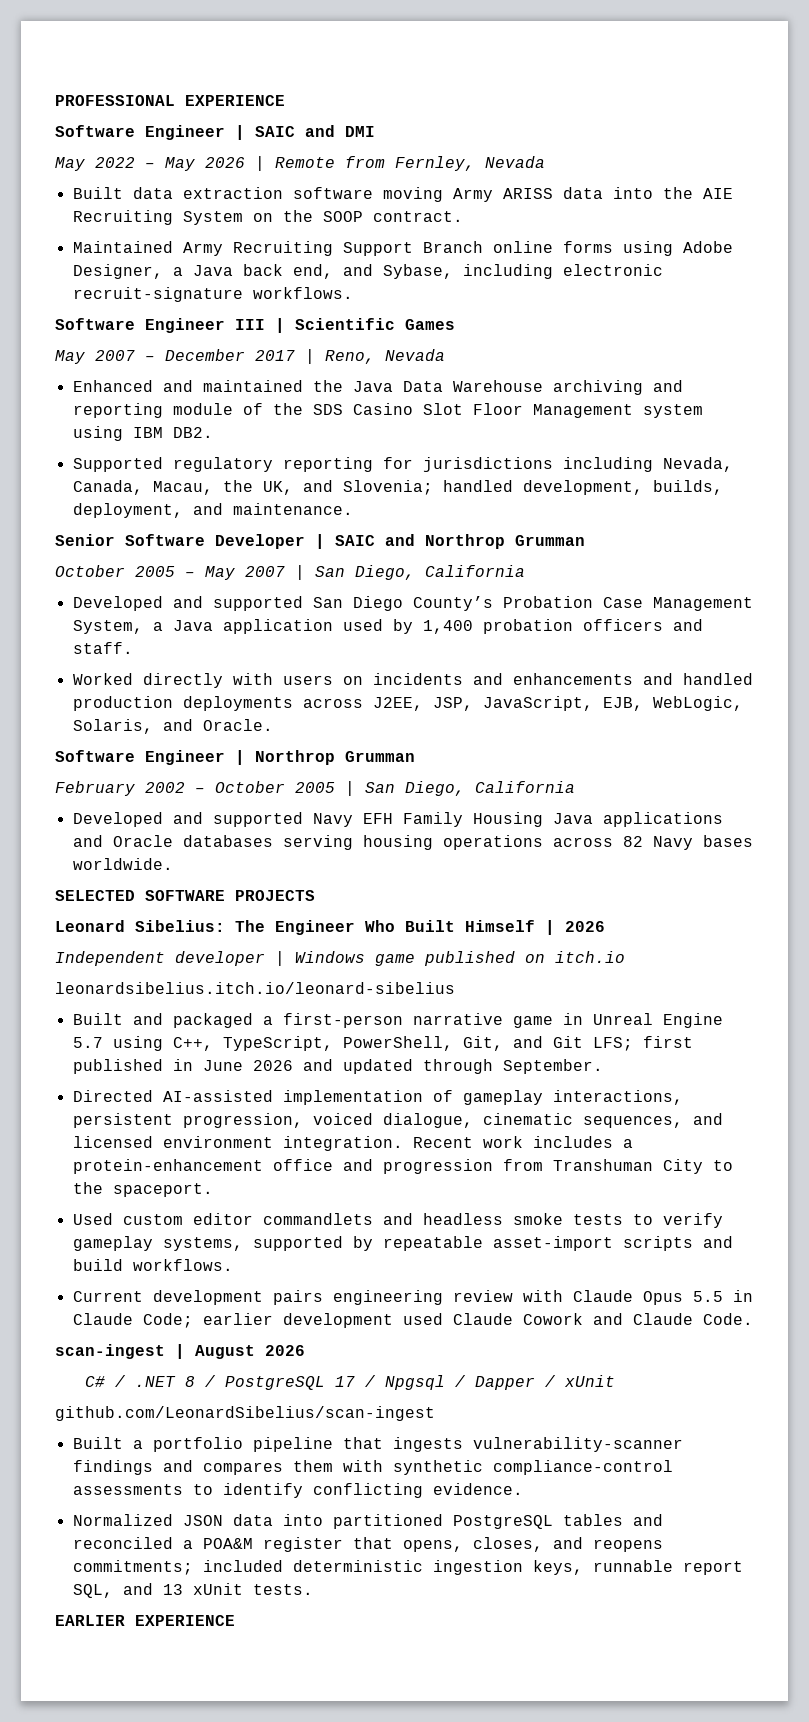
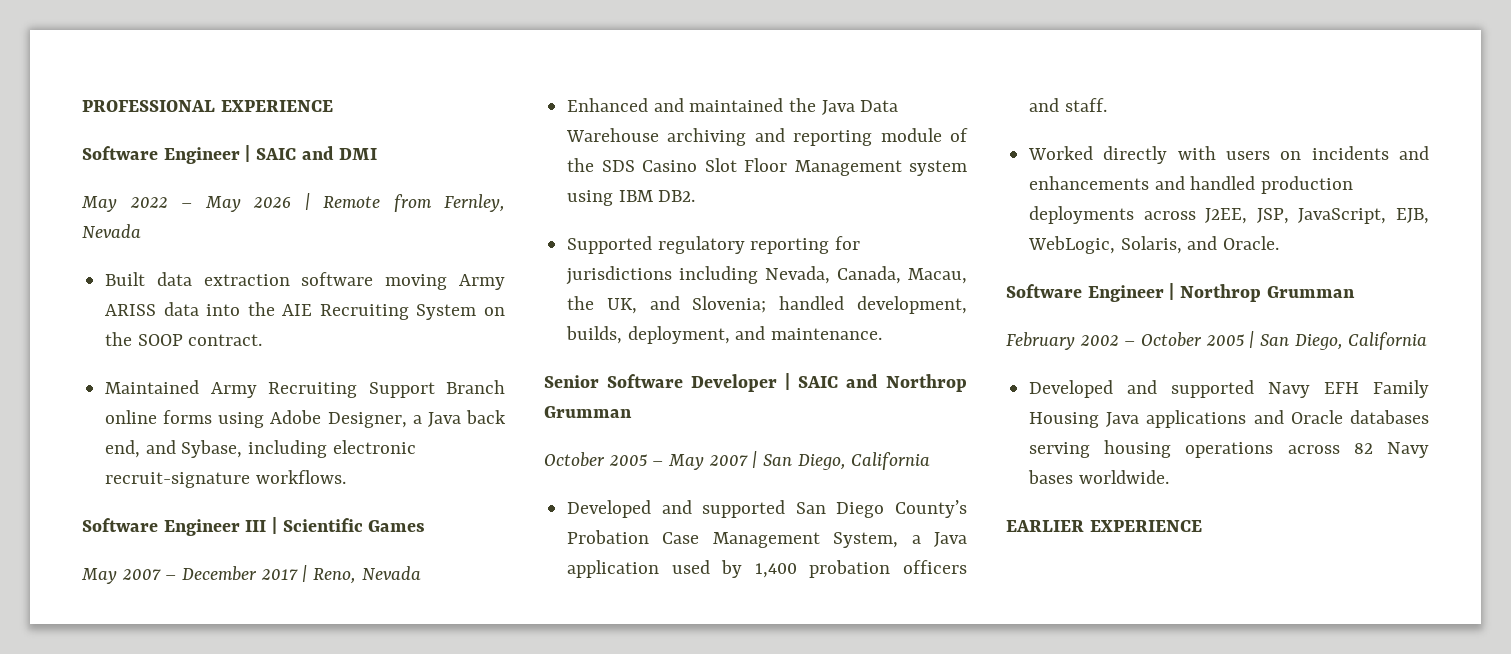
- SELECTED SOFTWARE PROJECTS
- Leonard Sibelius: The Engineer Who Built Himself | 2026
- Independent developer | Windows game published on itch.io
- leonardsibelius.itch.io/leonard-sibelius
- Built and packaged a first-person narrative game in Unreal Engine 5.7 using C++, TypeScript, PowerShell, Git, and Git LFS; first published in June 2026 and updated through September.
- Directed AI-assisted implementation of gameplay interactions, persistent progression, voiced dialogue, cinematic sequences, and licensed environment integration. Recent work includes a protein-enhancement office and progression from Transhuman City to the spaceport.
- Used custom editor commandlets and headless smoke tests to verify gameplay systems, supported by repeatable asset-import scripts and build workflows.
- Current development pairs engineering review with Claude Opus 5.5 in Claude Code; earlier development used Claude Cowork and Claude Code.
- scan-ingest | August 2026
- C# / .NET 8 / PostgreSQL 17 / Npgsql / Dapper / xUnit
- github.com/LeonardSibelius/scan-ingest
- Built a portfolio pipeline that ingests vulnerability-scanner findings and compares them with synthetic compliance-control assessments to identify conflicting evidence.
- Normalized JSON data into partitioned PostgreSQL tables and reconciled a POA&M register that opens, closes, and reopens commitments; included deterministic ingestion keys, runnable report SQL, and 13 xUnit tests.

